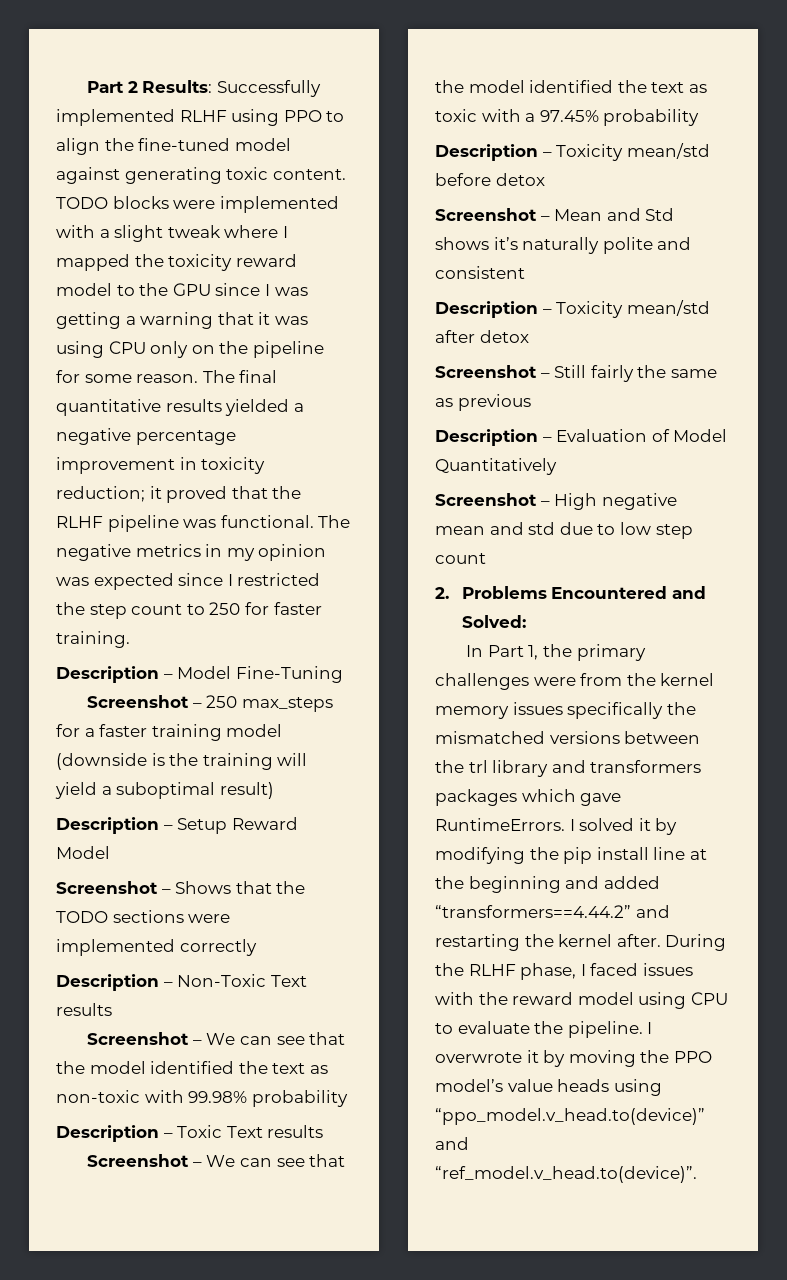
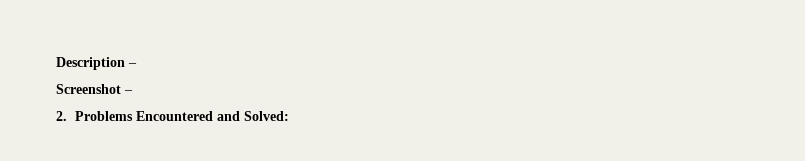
- Part 2 Results: Successfully implemented RLHF using PPO to align the fine-tuned model against generating toxic content. TODO blocks were implemented with a slight tweak where I mapped the toxicity reward model to the GPU since I was getting a warning that it was using CPU only on the pipeline for some reason. The final quantitative results yielded a negative percentage improvement in toxicity reduction; it proved that the RLHF pipeline was functional. The negative metrics in my opinion was expected since I restricted the step count to 250 for faster training.
- Description – Model Fine-Tuning
- Screenshot – 250 max_steps for a faster training model (downside is the training will yield a suboptimal result)
- Description – Setup Reward Model
- Screenshot – Shows that the TODO sections were implemented correctly
- Description – Non-Toxic Text results
- Screenshot – We can see that the model identified the text as non-toxic with 99.98% probability
- Description – Toxic Text results
- Screenshot – We can see that the model identified the text as toxic with a 97.45% probability
- Description – Toxicity mean/std before detox
- Screenshot – Mean and Std shows it’s naturally polite and consistent
- Description – Toxicity mean/std after detox
- Screenshot – Still fairly the same as previous
- Description – Evaluation of Model Quantitatively
- Screenshot – High negative mean and std due to low step count
+ Description –
+ Screenshot –
- In Part 1, the primary challenges were from the kernel memory issues specifically the mismatched versions between the trl library and transformers packages which gave RuntimeErrors. I solved it by modifying the pip install line at the beginning and added “transformers==4.44.2” and restarting the kernel after. During the RLHF phase, I faced issues with the reward model using CPU to evaluate the pipeline. I overwrote it by moving the PPO model’s value heads using “ppo_model.v_head.to(device)” and “ref_model.v_head.to(device)”.

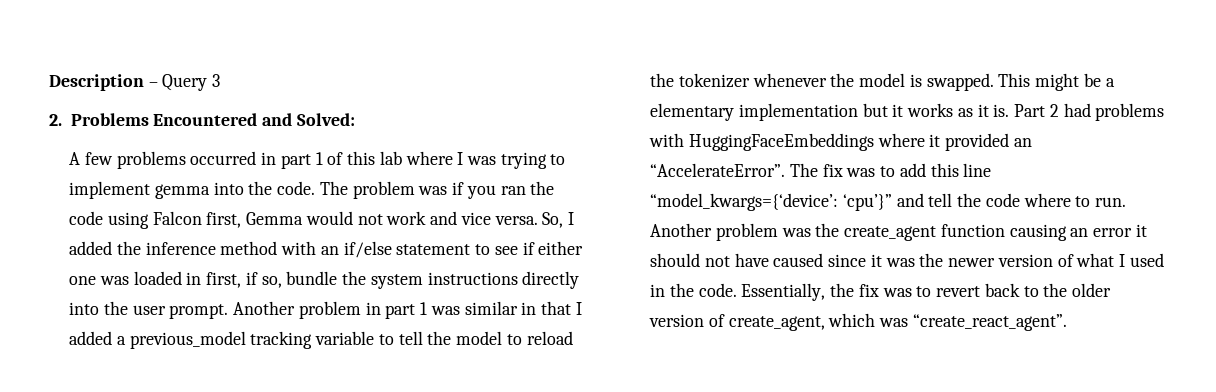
- Description –
- Screenshot –
+ Description – Query 3
+ A few problems occurred in part 1 of this lab where I was trying to implement gemma into the code. The problem was if you ran the code using Falcon first, Gemma would not work and vice versa. So, I added the inference method with an if/else statement to see if either one was loaded in first, if so, bundle the system instructions directly into the user prompt. Another problem in part 1 was similar in that I added a previous_model tracking variable to tell the model to reload the tokenizer whenever the model is swapped. This might be a elementary implementation but it works as it is. Part 2 had problems with HuggingFaceEmbeddings where it provided an “AccelerateError”. The fix was to add this line “model_kwargs={‘device’: ‘cpu’}” and tell the code where to run. Another problem was the create_agent function causing an error it should not have caused since it was the newer version of what I used in the code. Essentially, the fix was to revert back to the older version of create_agent, which was “create_react_agent”.

